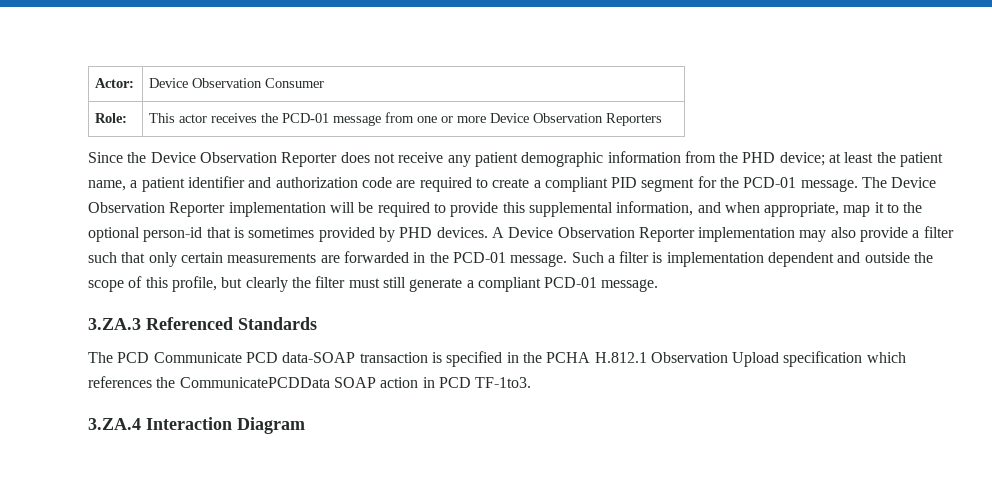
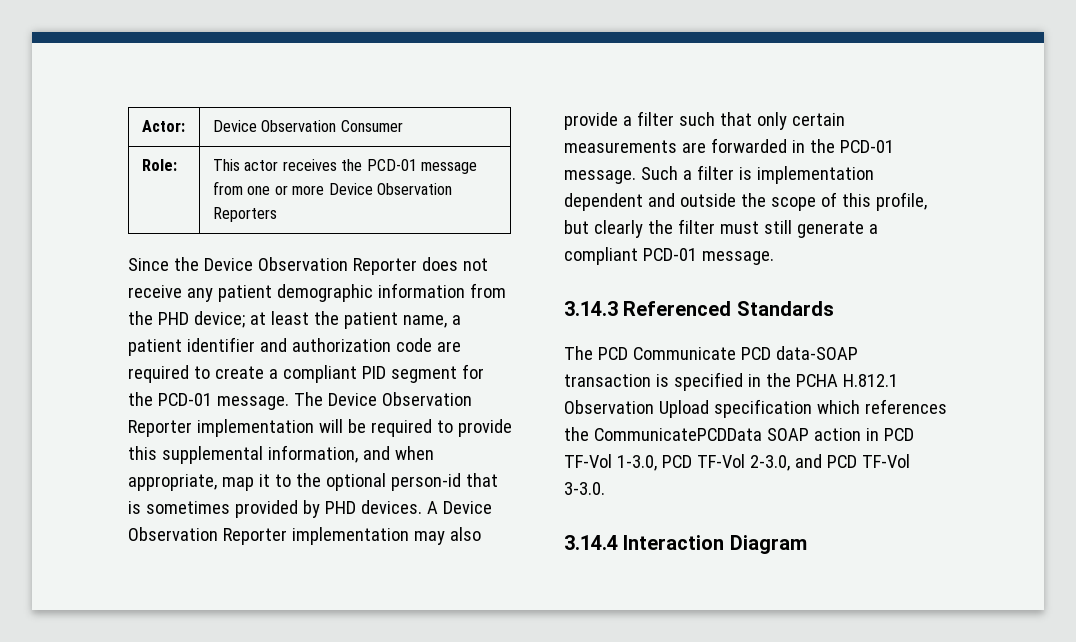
- 3.ZA.3 Referenced Standards
+ 3.14.3 Referenced Standards
- The PCD Communicate PCD data-SOAP transaction is specified in the PCHA H.812.1 Observation Upload specification which references the CommunicatePCDData SOAP action in PCD TF-1to3.
- 3.ZA.4 Interaction Diagram
+ The PCD Communicate PCD data-SOAP transaction is specified in the PCHA H.812.1 Observation Upload specification which references the CommunicatePCDData SOAP action in PCD TF-Vol 1-3.0, PCD TF-Vol 2-3.0, and PCD TF-Vol 3-3.0.
+ 3.14.4 Interaction Diagram

